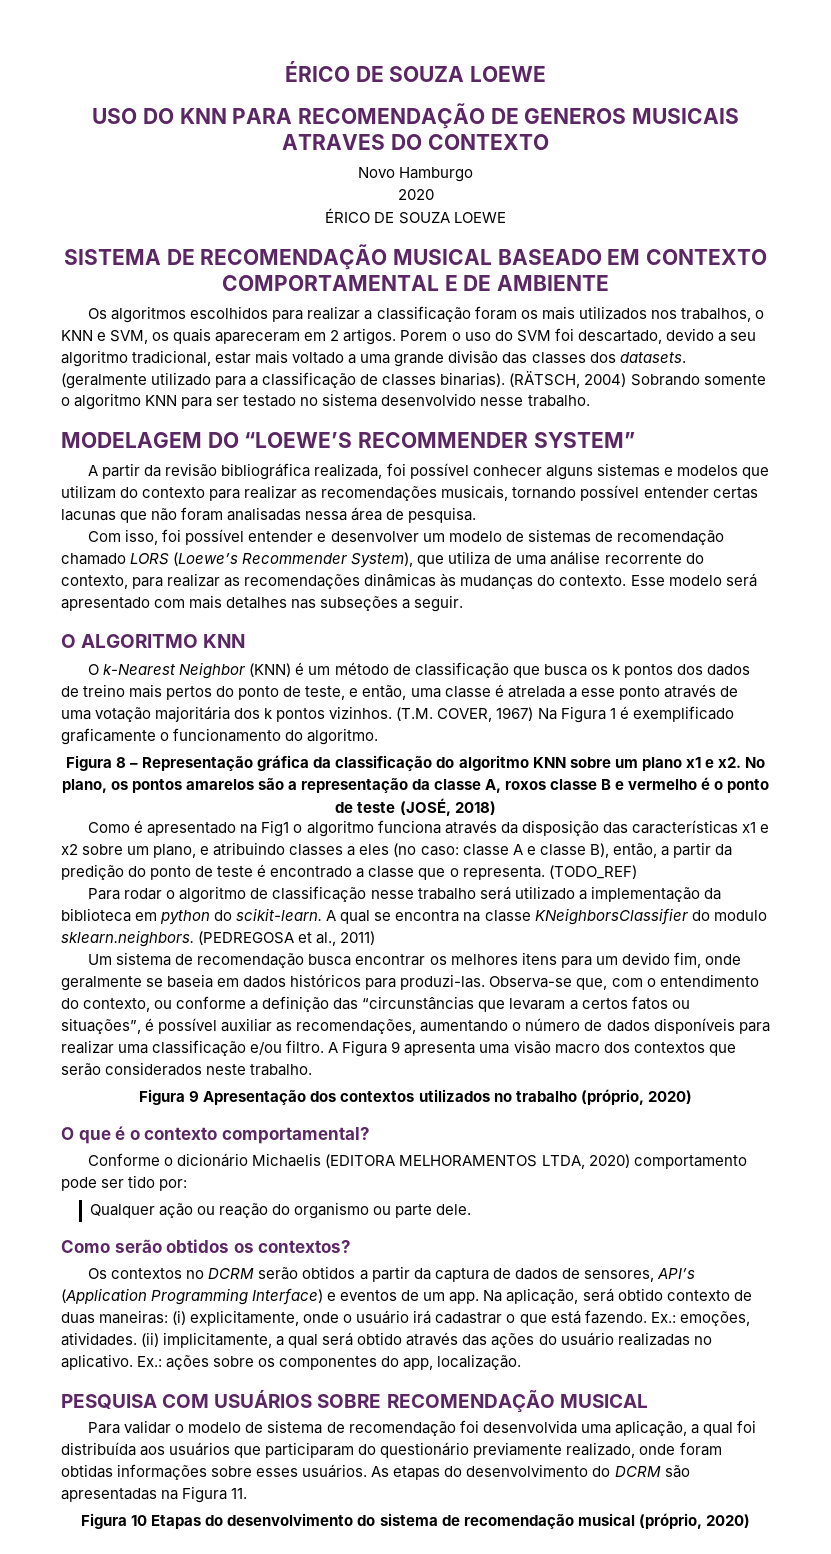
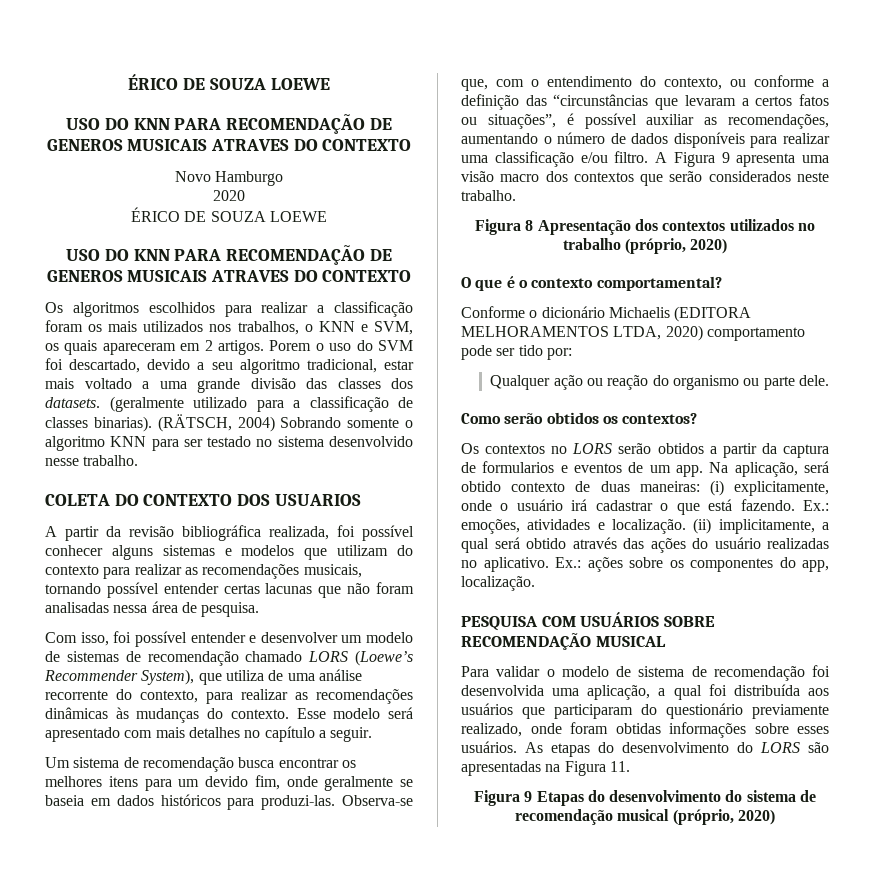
  2020
  ÉRICO DE SOUZA LOEWE
- SISTEMA DE RECOMENDAÇÃO MUSICAL BASEADO EM CONTEXTO COMPORTAMENTAL E DE AMBIENTE
+ USO DO KNN PARA RECOMENDAÇÃO DE GENEROS MUSICAIS ATRAVES DO CONTEXTO
- MODELAGEM DO “LOEWE’S RECOMMENDER SYSTEM”
+ COLETA DO CONTEXTO DOS USUARIOS
- Esse modelo será apresentado com mais detalhes nas subseções a seguir.
+ Esse modelo será apresentado com mais detalhes no capítulo a seguir.
- O ALGORITMO KNN
- O k-Nearest Neighbor (KNN) é um método de classificação que busca os k pontos dos dados de treino mais pertos do ponto de teste, e então, uma classe é atrelada a esse ponto através de uma votação majoritária dos k pontos vizinhos. (T.M. COVER, 1967) Na Figura 1 é exemplificado graficamente o funcionamento do algoritmo.
- Figura 8 – Representação gráfica da classificação do algoritmo KNN sobre um plano x1 e x2. No plano, os pontos amarelos são a representação da classe A, roxos classe B e vermelho é o ponto de teste (JOSÉ, 2018)
- Como é apresentado na Fig1 o algoritmo funciona através da disposição das características x1 e x2 sobre um plano, e atribuindo classes a eles (no caso: classe A e classe B), então, a partir da predição do ponto de teste é encontrado a classe que o representa. (TODO_REF)
- Para rodar o algoritmo de classificação nesse trabalho será utilizado a implementação da biblioteca em python do scikit-learn. A qual se encontra na classe KNeighborsClassifier do modulo sklearn.neighbors. (PEDREGOSA et al., 2011)
- Figura 9 Apresentação dos contextos utilizados no trabalho (próprio, 2020)
+ Figura 8 Apresentação dos contextos utilizados no trabalho (próprio, 2020)
- Os contextos no DCRM serão obtidos a partir da captura de dados de sensores, API’s (Application Programming Interface) e eventos de um app.
+ Os contextos no LORS serão obtidos a partir da captura de formularios e eventos de um app.
- Ex.: emoções, atividades.
+ Ex.: emoções, atividades e localização.
- As etapas do desenvolvimento do DCRM são apresentadas na Figura 11.
+ As etapas do desenvolvimento do LORS são apresentadas na Figura 11.
- Figura 10 Etapas do desenvolvimento do sistema de recomendação musical (próprio, 2020)
+ Figura 9 Etapas do desenvolvimento do sistema de recomendação musical (próprio, 2020)

